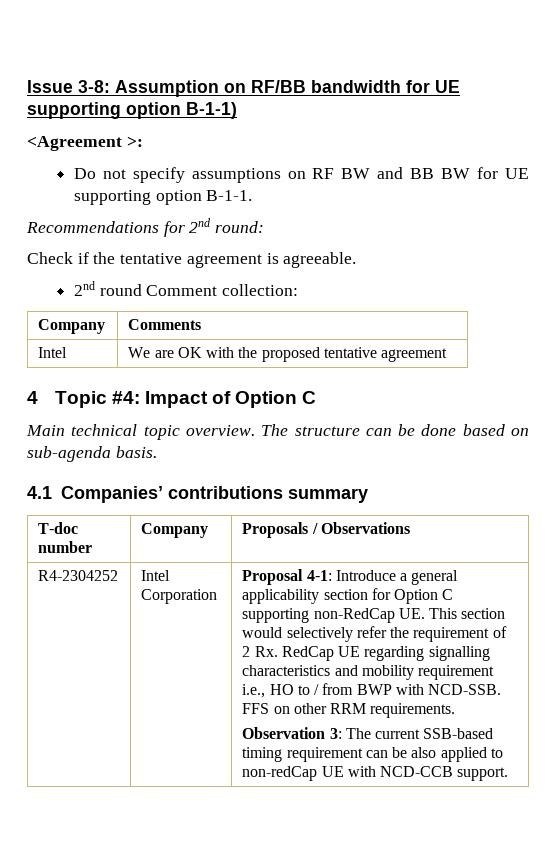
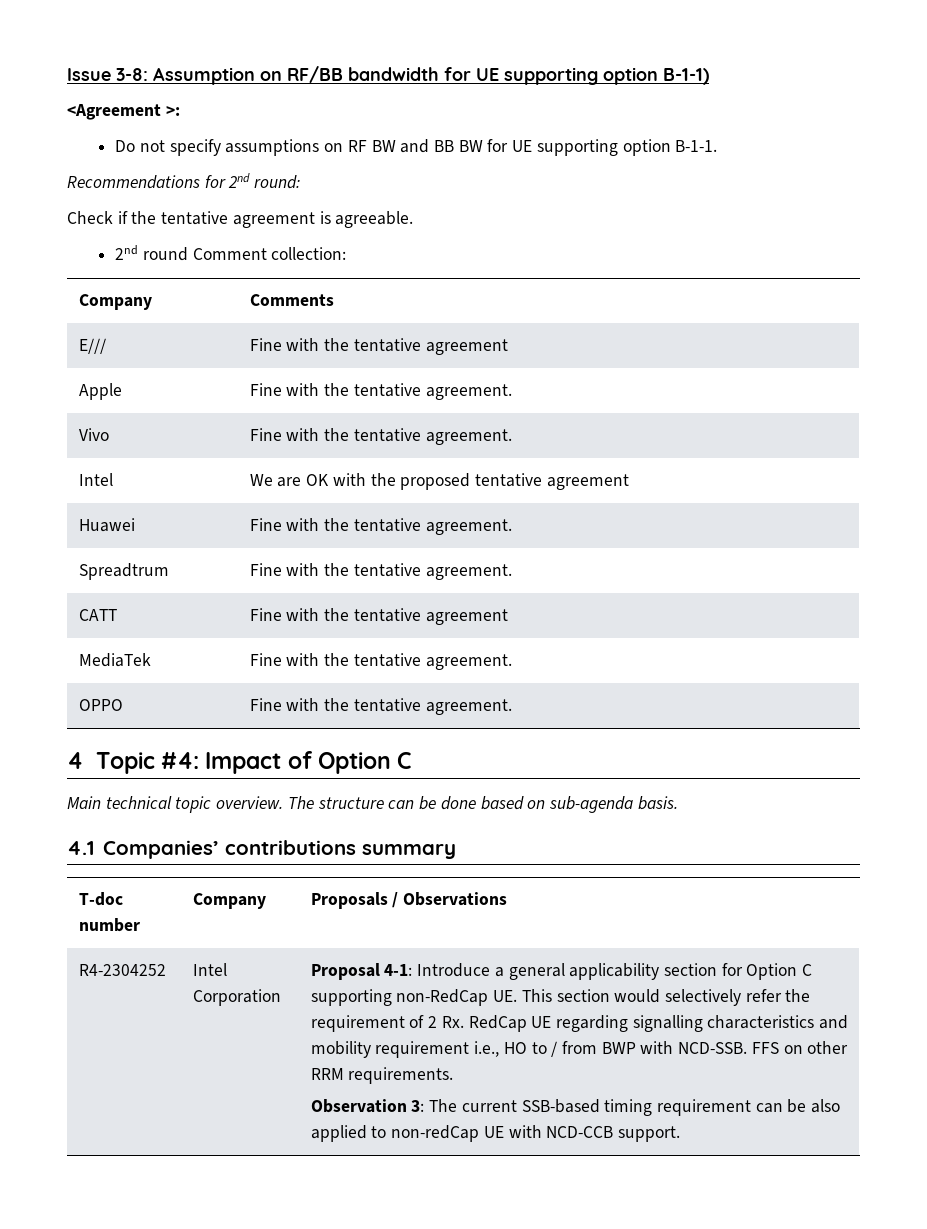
+ E/// | Fine with the tentative agreement
+ Apple | Fine with the tentative agreement.
+ Vivo | Fine with the tentative agreement.
+ Huawei | Fine with the tentative agreement.
+ Spreadtrum | Fine with the tentative agreement.
+ CATT | Fine with the tentative agreement
+ MediaTek | Fine with the tentative agreement.
+ OPPO | Fine with the tentative agreement.

